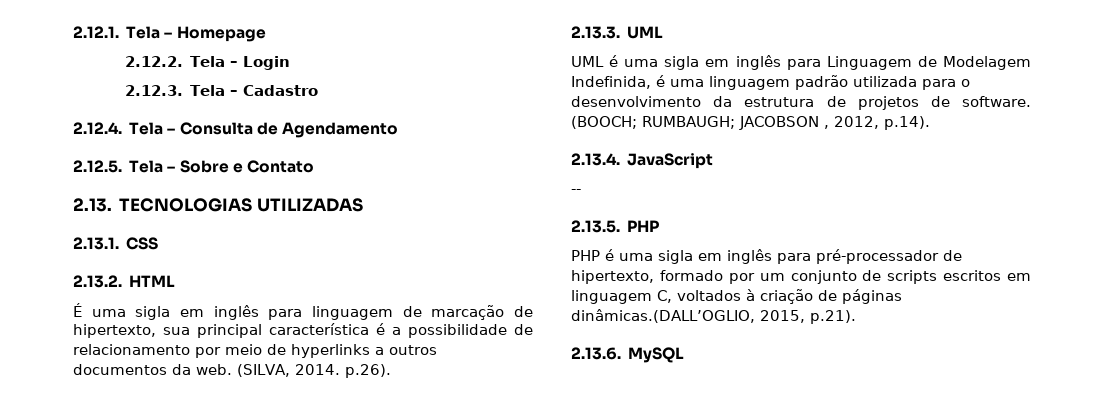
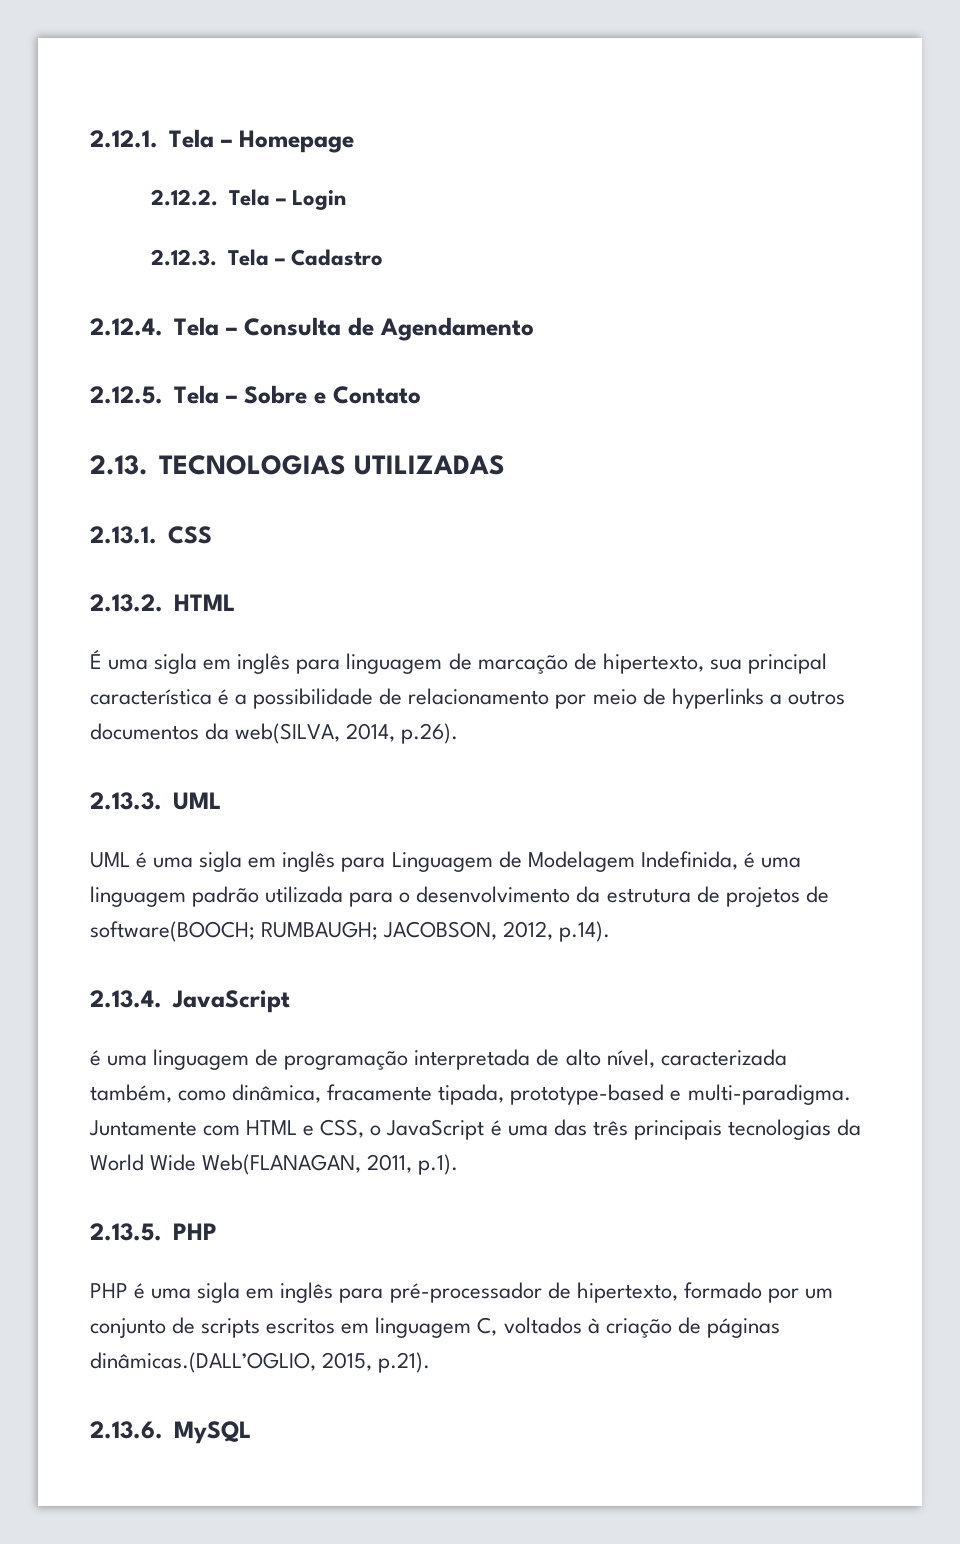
- É uma sigla em inglês para linguagem de marcação de hipertexto, sua principal característica é a possibilidade de relacionamento por meio de hyperlinks a outros documentos da web. (SILVA, 2014. p.26).
+ É uma sigla em inglês para linguagem de marcação de hipertexto, sua principal característica é a possibilidade de relacionamento por meio de hyperlinks a outros documentos da web(SILVA, 2014, p.26).
- UML é uma sigla em inglês para Linguagem de Modelagem Indefinida, é uma linguagem padrão utilizada para o desenvolvimento da estrutura de projetos de software. (BOOCH; RUMBAUGH; JACOBSON , 2012, p.14).
+ UML é uma sigla em inglês para Linguagem de Modelagem Indefinida, é uma linguagem padrão utilizada para o desenvolvimento da estrutura de projetos de software(BOOCH; RUMBAUGH; JACOBSON, 2012, p.14).
- --
+ é uma linguagem de programação interpretada de alto nível, caracterizada também, como dinâmica, fracamente tipada, prototype-based e multi-paradigma. Juntamente com HTML e CSS, o JavaScript é uma das três principais tecnologias da World Wide Web(FLANAGAN, 2011, p.1).

